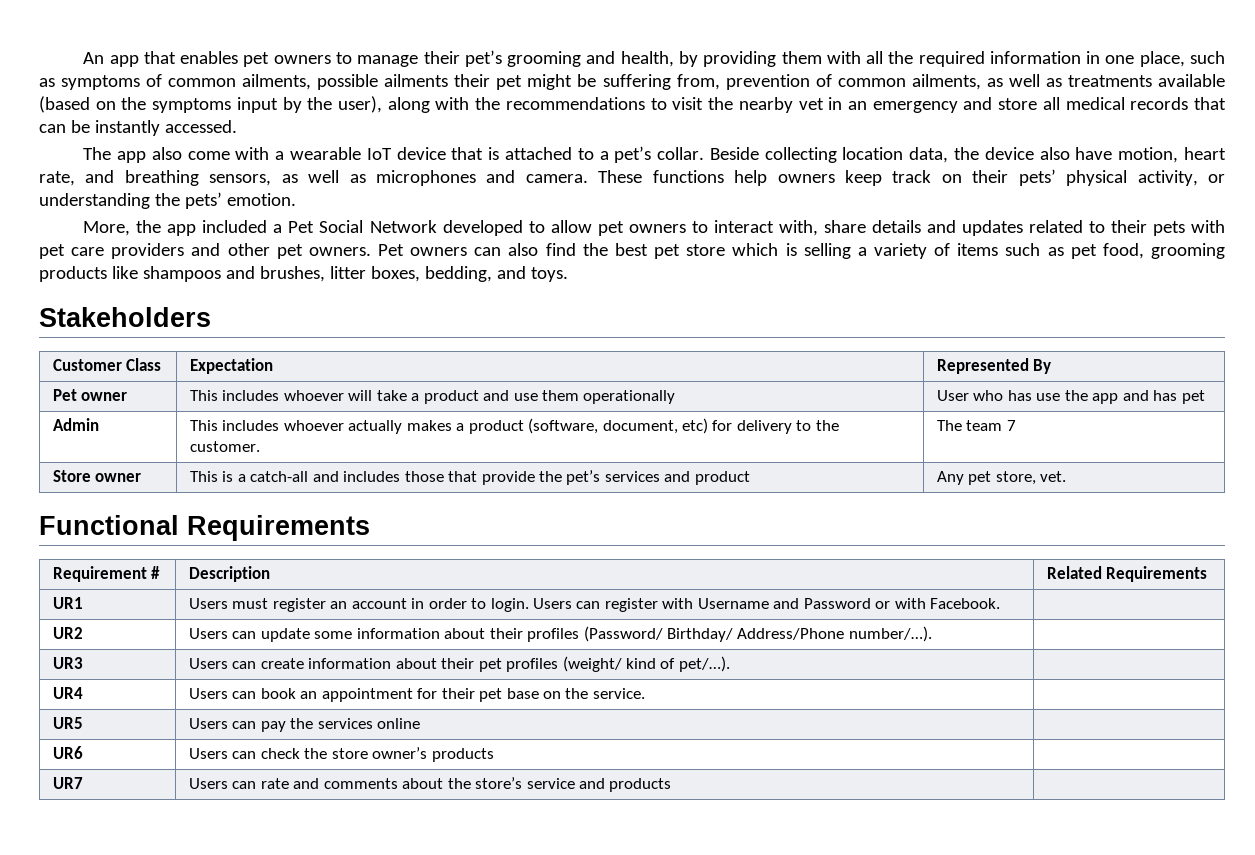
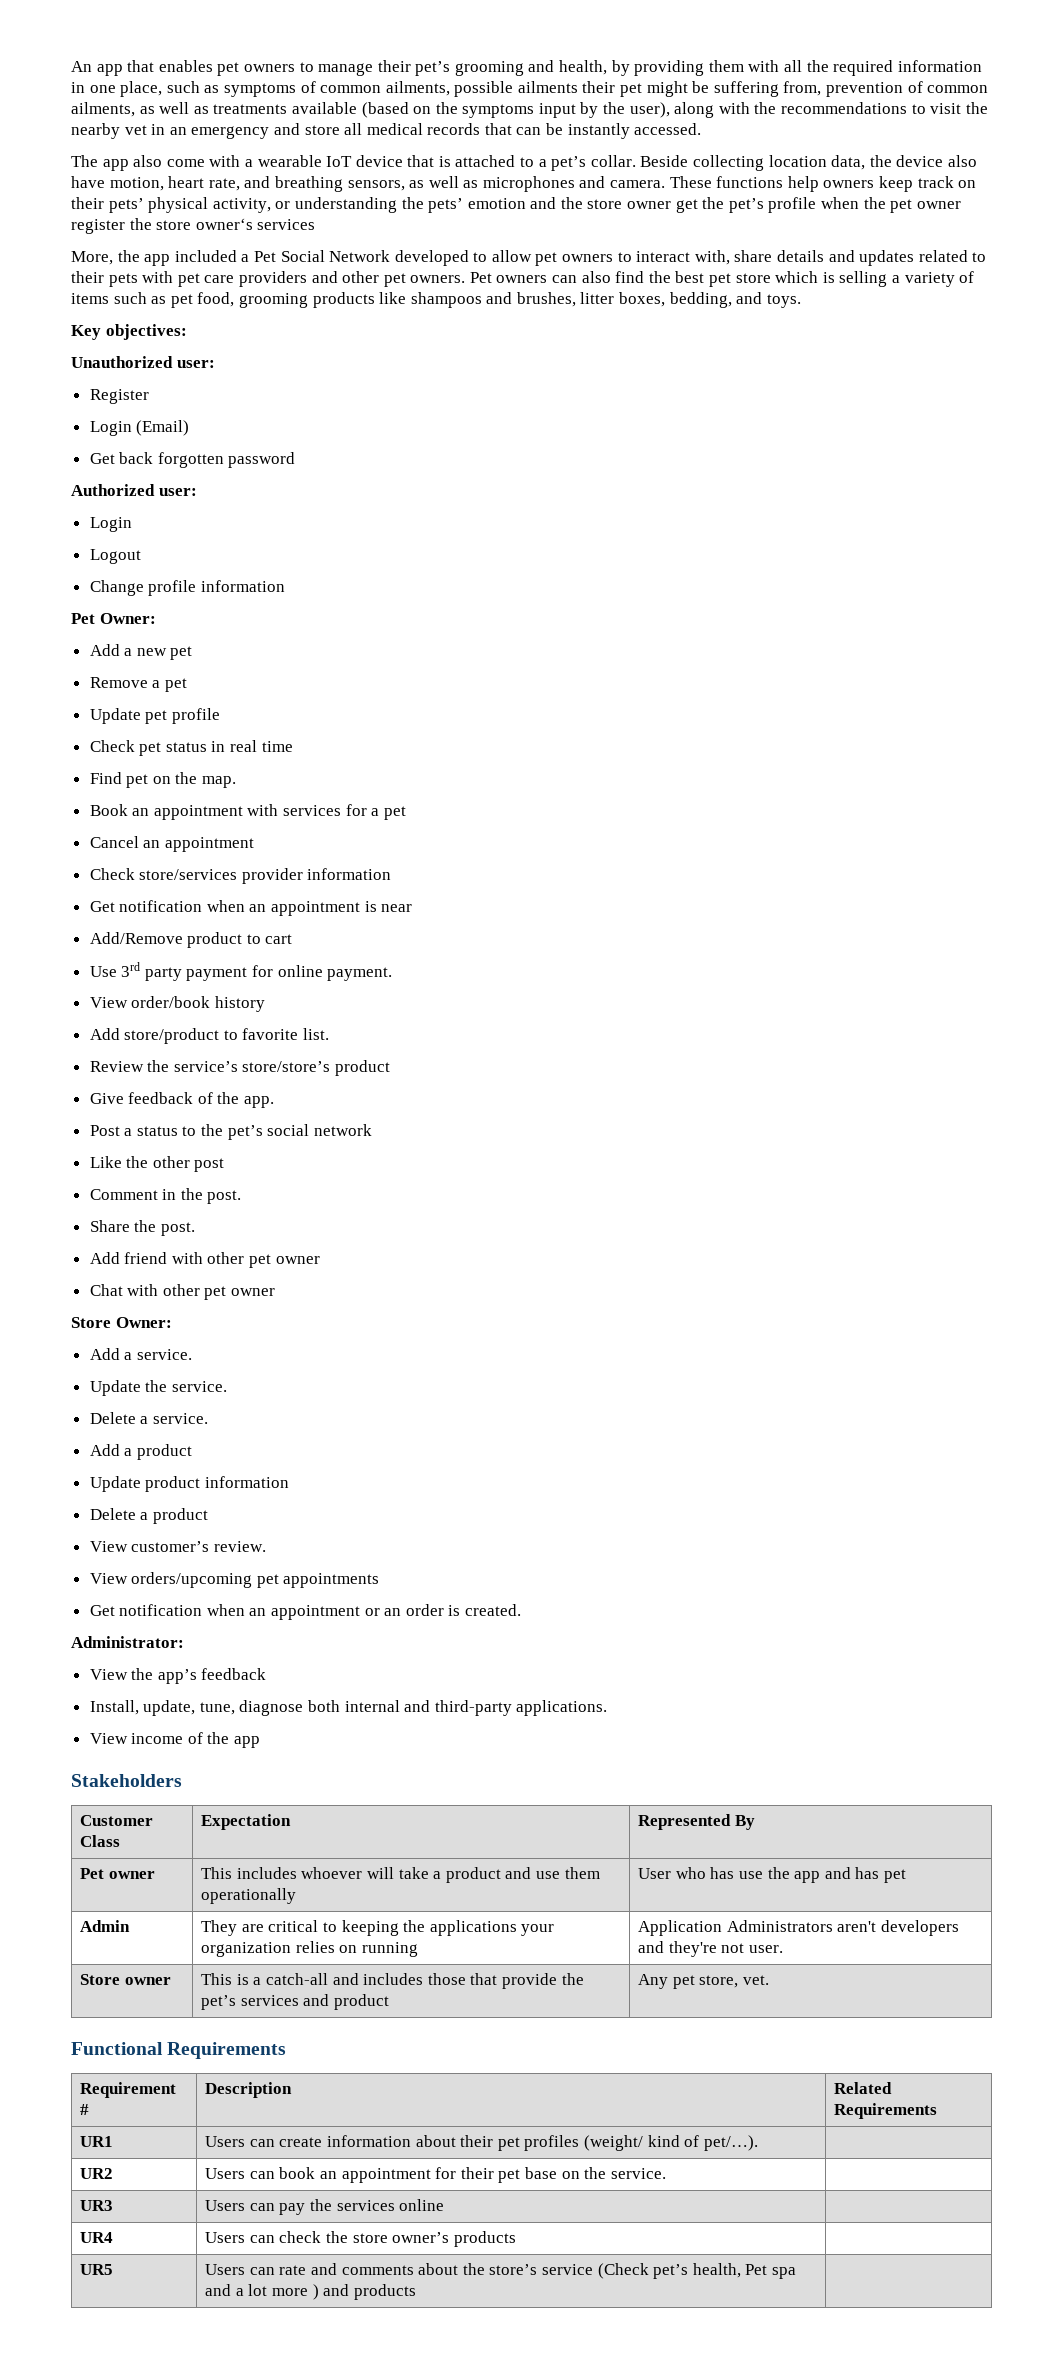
- These functions help owners keep track on their pets’ physical activity, or understanding the pets’ emotion.
+ These functions help owners keep track on their pets’ physical activity, or understanding the pets’ emotion and the store owner get the pet’s profile when the pet owner register the store owner‘s services
+ Key objectives:
+ Unauthorized user:
+ Register
+ Login (Email)
+ Get back forgotten password
+ Authorized user:
+ Login
+ Logout
+ Change profile information
+ Pet Owner:
+ Add a new pet
+ Remove a pet
+ Update pet profile
+ Check pet status in real time
+ Find pet on the map.
+ Book an appointment with services for a pet
+ Cancel an appointment
+ Check store/services provider information
+ Get notification when an appointment is near
+ Add/Remove product to cart
+ Use 3rd party payment for online payment.
+ View order/book history
+ Add store/product to favorite list.
+ Review the service’s store/store’s product
+ Give feedback of the app.
+ Post a status to the pet’s social network
+ Like the other post
+ Comment in the post.
+ Share the post.
+ Add friend with other pet owner
+ Chat with other pet owner
+ Store Owner:
+ Add a service.
+ Update the service.
+ Delete a service.
+ Add a product
+ Update product information
+ Delete a product
+ View customer’s review.
+ View orders/upcoming pet appointments
+ Get notification when an appointment or an order is created.
+ Administrator:
+ View the app’s feedback
+ Install, update, tune, diagnose both internal and third-party applications.
+ View income of the app
- Admin | This includes whoever actually makes a product (software, document, etc) for delivery to the customer. | The team 7
+ Admin | They are critical to keeping the applications your organization relies on running | Application Administrators aren't developers and they're not user.
- UR1 | Users must register an account in order to login. Users can register with Username and Password or with Facebook. |
- UR2 | Users can update some information about their profiles (Password/ Birthday/ Address/Phone number/…). |
- UR3 | Users can create information about their pet profiles (weight/ kind of pet/…). |
+ UR1 | Users can create information about their pet profiles (weight/ kind of pet/…). |
- UR4 | Users can book an appointment for their pet base on the service. |
+ UR2 | Users can book an appointment for their pet base on the service. |
- UR5 | Users can pay the services online |
+ UR3 | Users can pay the services online |
- UR6 | Users can check the store owner’s products |
+ UR4 | Users can check the store owner’s products |
- UR7 | Users can rate and comments about the store’s service and products |
+ UR5 | Users can rate and comments about the store’s service (Check pet’s health, Pet spa and a lot more ) and products |

